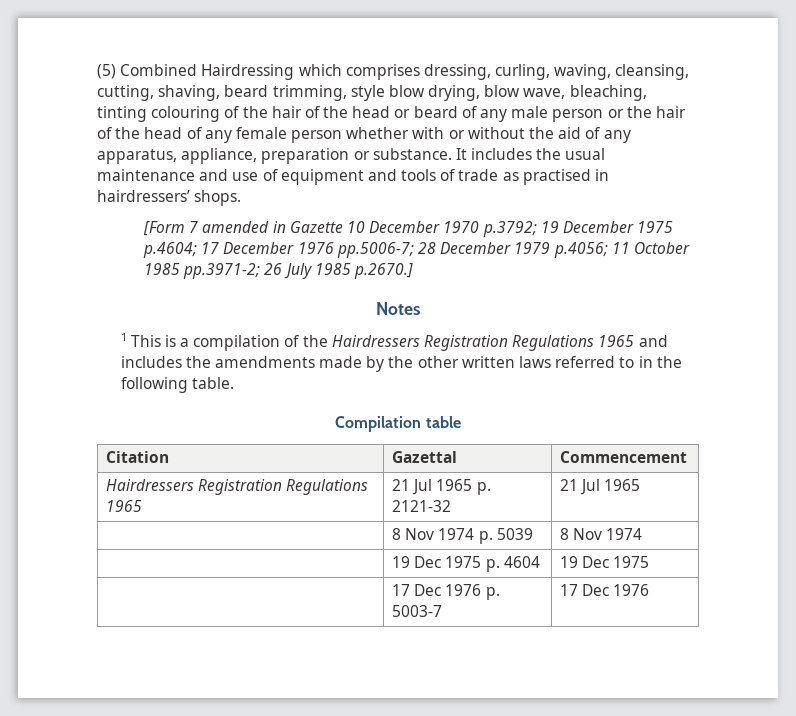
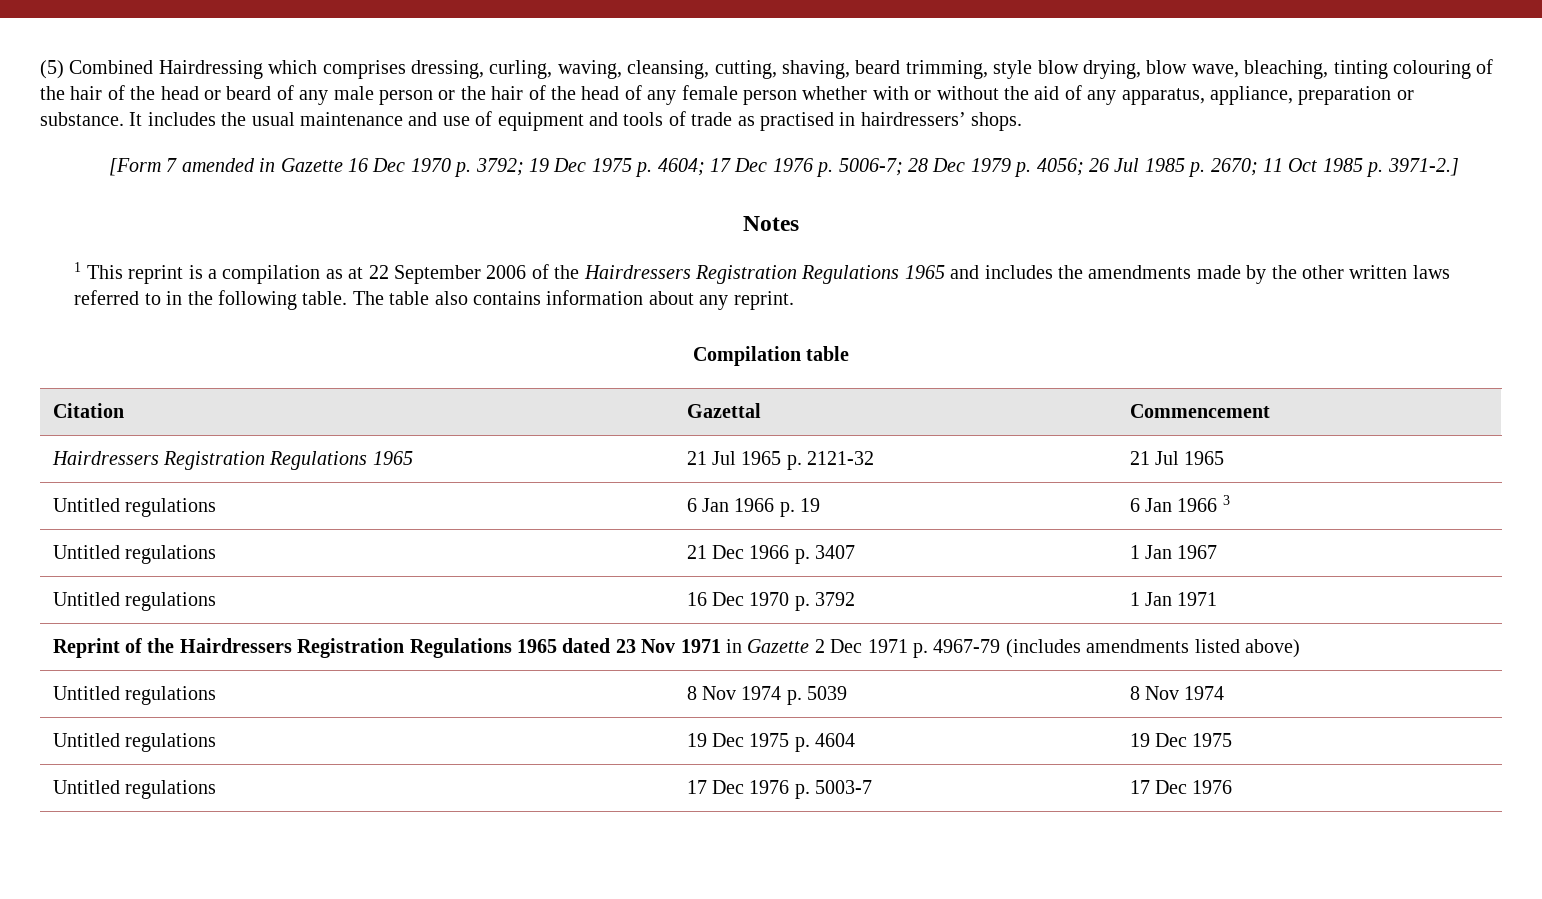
- [Form 7 amended in Gazette 10 December 1970 p.3792; 19 December 1975 p.4604; 17 December 1976 pp.5006-7; 28 December 1979 p.4056; 11 October 1985 pp.3971-2; 26 July 1985 p.2670.]
+ [Form 7 amended in Gazette 16 Dec 1970 p. 3792; 19 Dec 1975 p. 4604; 17 Dec 1976 p. 5006-7; 28 Dec 1979 p. 4056; 26 Jul 1985 p. 2670; 11 Oct 1985 p. 3971-2.]
- 1 This is a compilation of the Hairdressers Registration Regulations 1965 and includes the amendments made by the other written laws referred to in the following table.
+ 1 This reprint is a compilation as at 22 September 2006 of the Hairdressers Registration Regulations 1965 and includes the amendments made by the other written laws referred to in the following table. The table also contains information about any reprint.
- | 8 Nov 1974 p. 5039 | 8 Nov 1974
+ Untitled regulations | 6 Jan 1966 p. 19 | 6 Jan 1966 3
+ Untitled regulations | 21 Dec 1966 p. 3407 | 1 Jan 1967
+ Untitled regulations | 16 Dec 1970 p. 3792 | 1 Jan 1971
+ Reprint of the Hairdressers Registration Regulations 1965 dated 23 Nov 1971 in Gazette 2 Dec 1971 p. 4967-79 (includes amendments listed above)
+ Untitled regulations | 8 Nov 1974 p. 5039 | 8 Nov 1974
- | 19 Dec 1975 p. 4604 | 19 Dec 1975
+ Untitled regulations | 19 Dec 1975 p. 4604 | 19 Dec 1975
- | 17 Dec 1976 p. 5003-7 | 17 Dec 1976
+ Untitled regulations | 17 Dec 1976 p. 5003-7 | 17 Dec 1976

